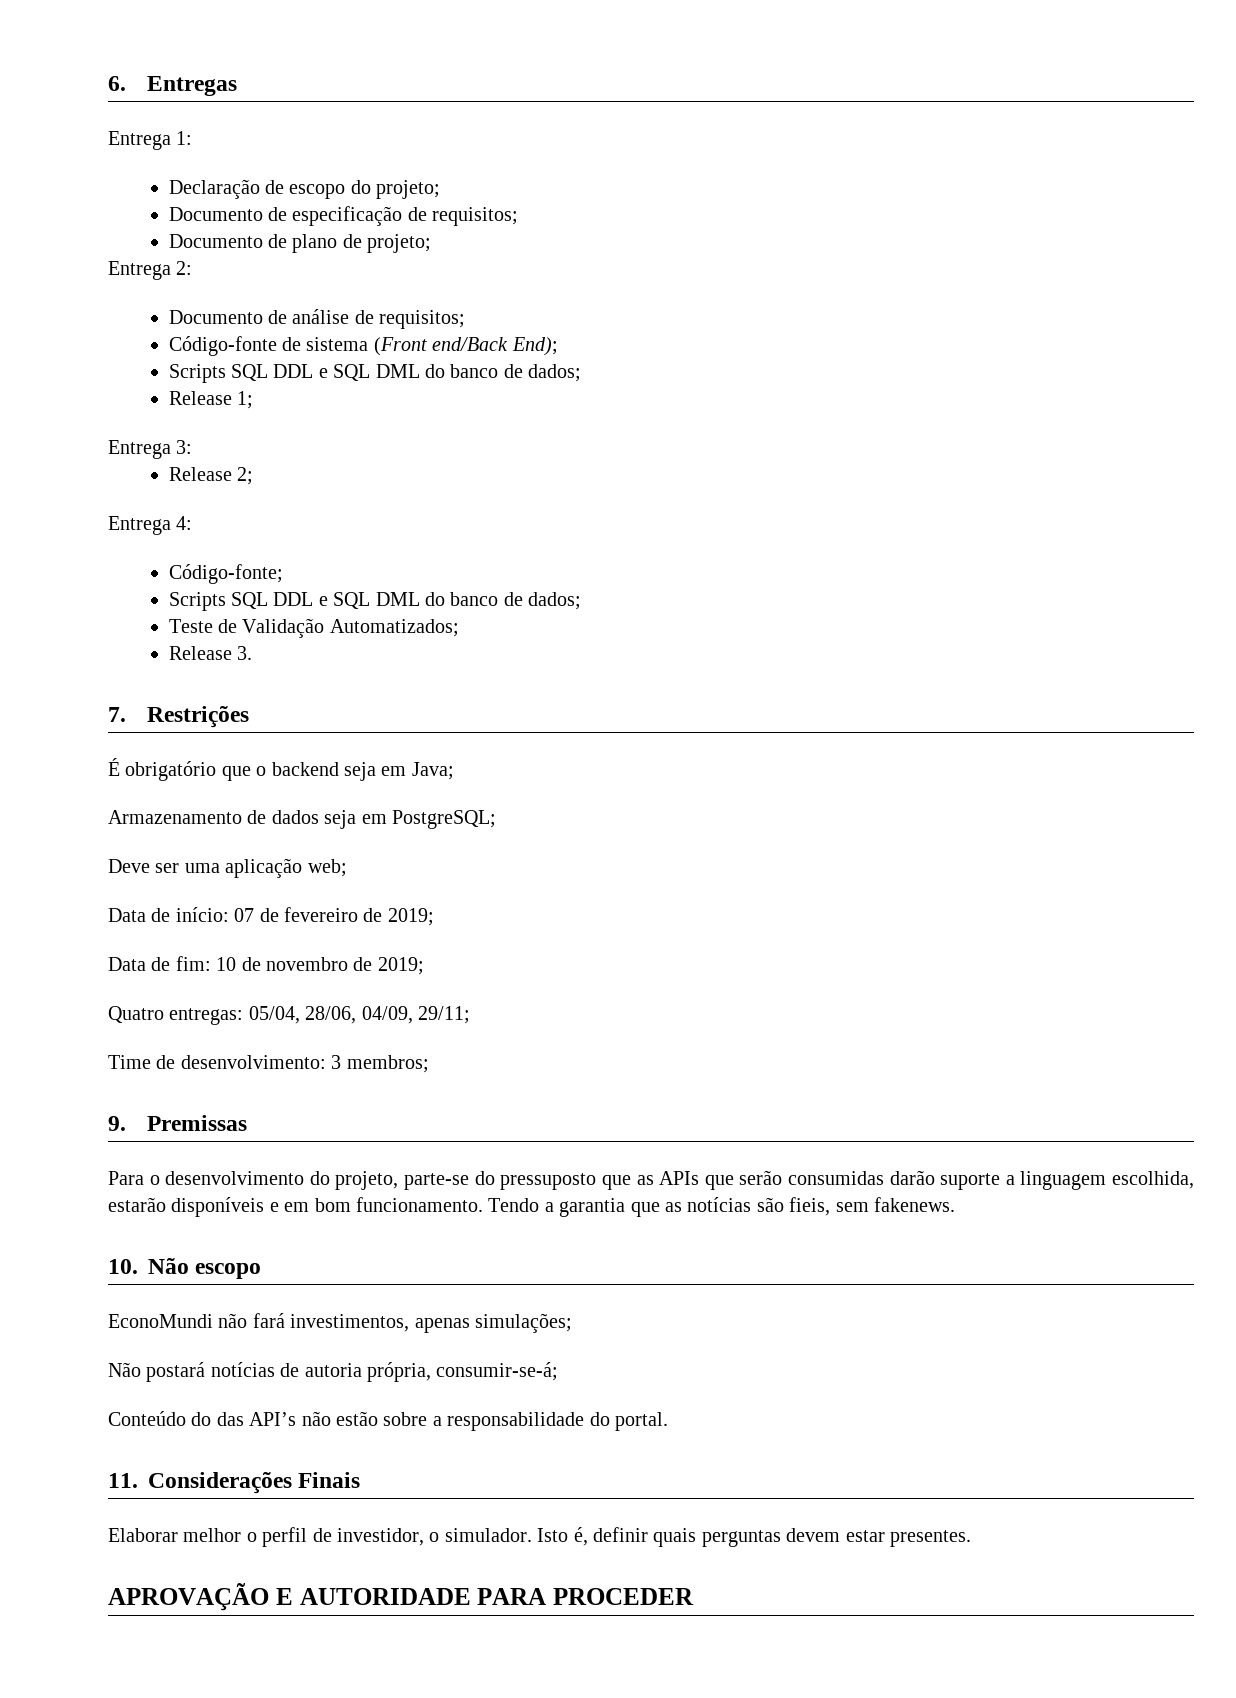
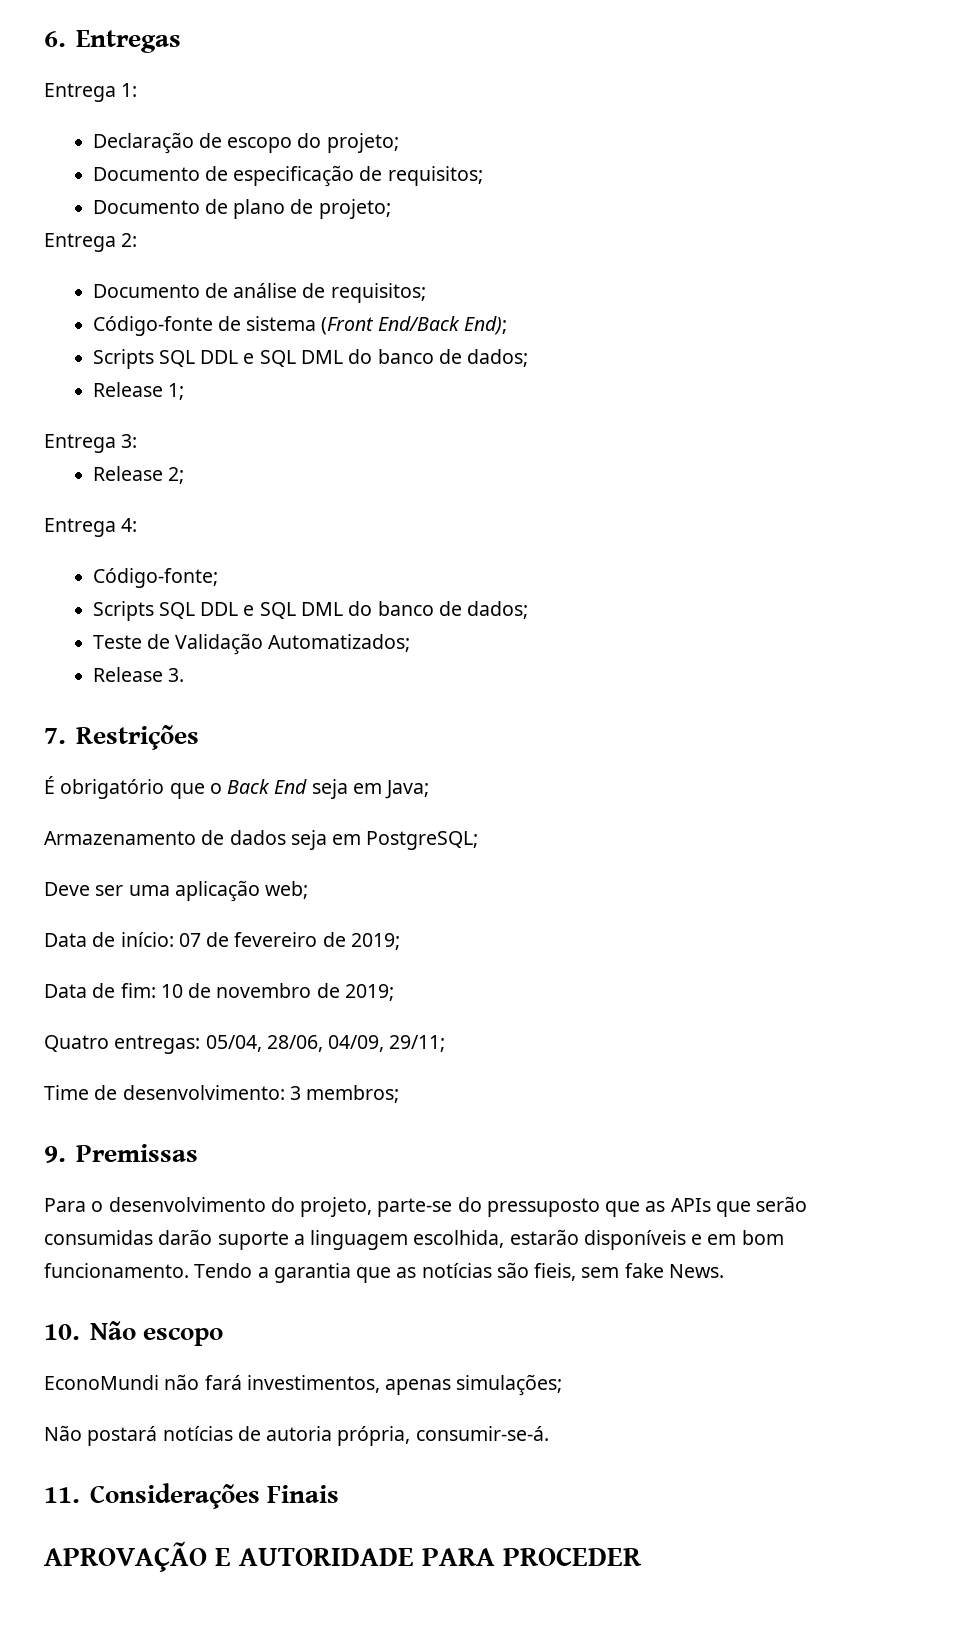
- Código-fonte de sistema (Front end/Back End);
+ Código-fonte de sistema (Front End/Back End);
- É obrigatório que o backend seja em Java;
+ É obrigatório que o Back End seja em Java;
- Tendo a garantia que as notícias são fieis, sem fakenews.
+ Tendo a garantia que as notícias são fieis, sem fake News.
- Não postará notícias de autoria própria, consumir-se-á;
- Conteúdo do das API’s não estão sobre a responsabilidade do portal.
+ Não postará notícias de autoria própria, consumir-se-á.
  11. Considerações Finais
- Elaborar melhor o perfil de investidor, o simulador. Isto é, definir quais perguntas devem estar presentes.

